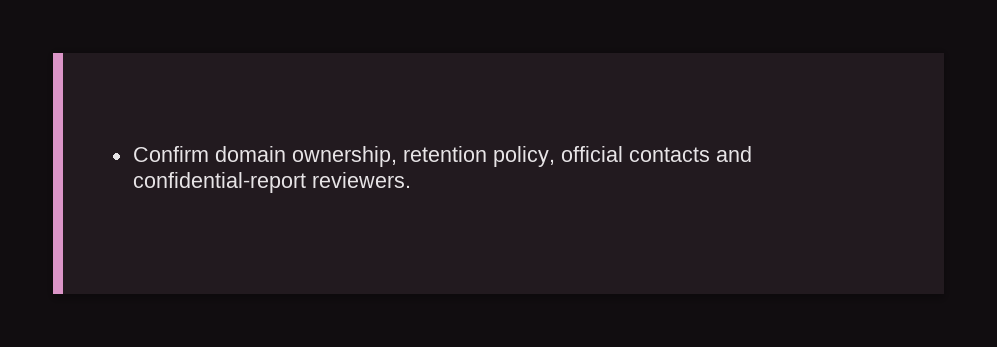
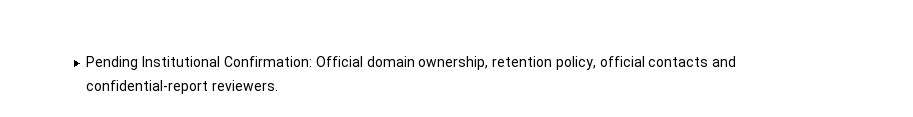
- Confirm domain ownership, retention policy, official contacts and confidential-report reviewers.
+ Pending Institutional Confirmation: Official domain ownership, retention policy, official contacts and confidential-report reviewers.

